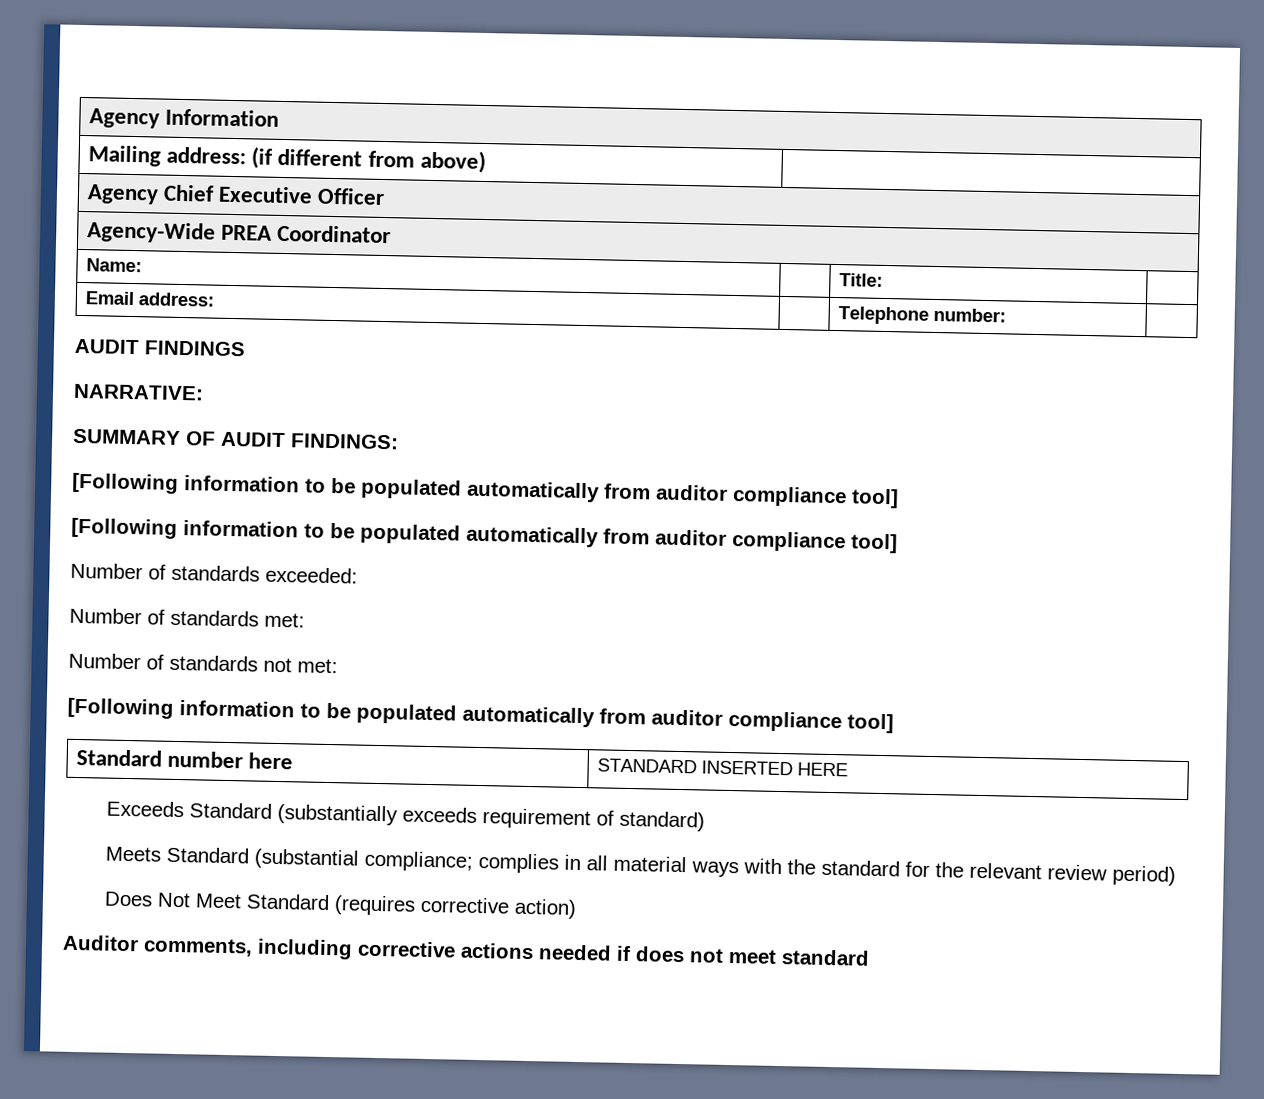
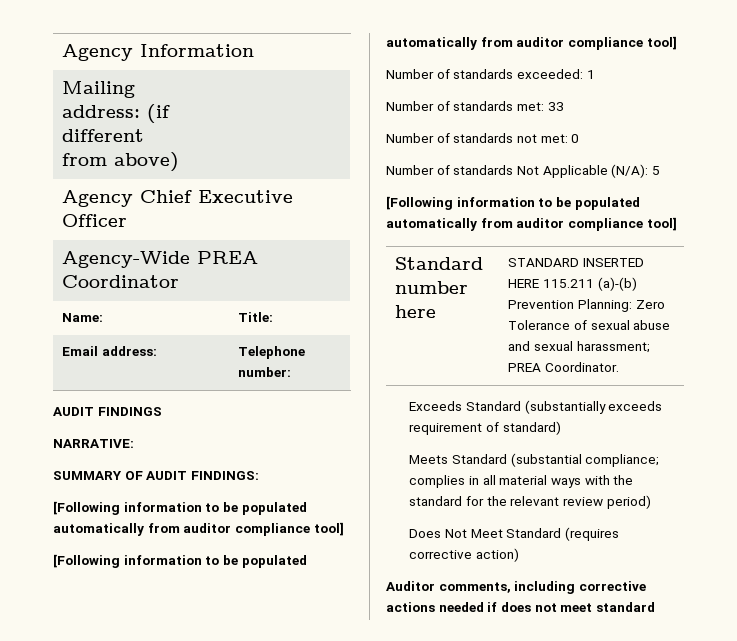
- Number of standards exceeded:
+ Number of standards exceeded: 1
- Number of standards met:
+ Number of standards met: 33
- Number of standards not met:
+ Number of standards not met: 0
+ Number of standards Not Applicable (N/A): 5
- Standard number here | STANDARD INSERTED HERE
+ Standard number here | STANDARD INSERTED HERE 115.211 (a)-(b) Prevention Planning: Zero Tolerance of sexual abuse and sexual harassment; PREA Coordinator.

